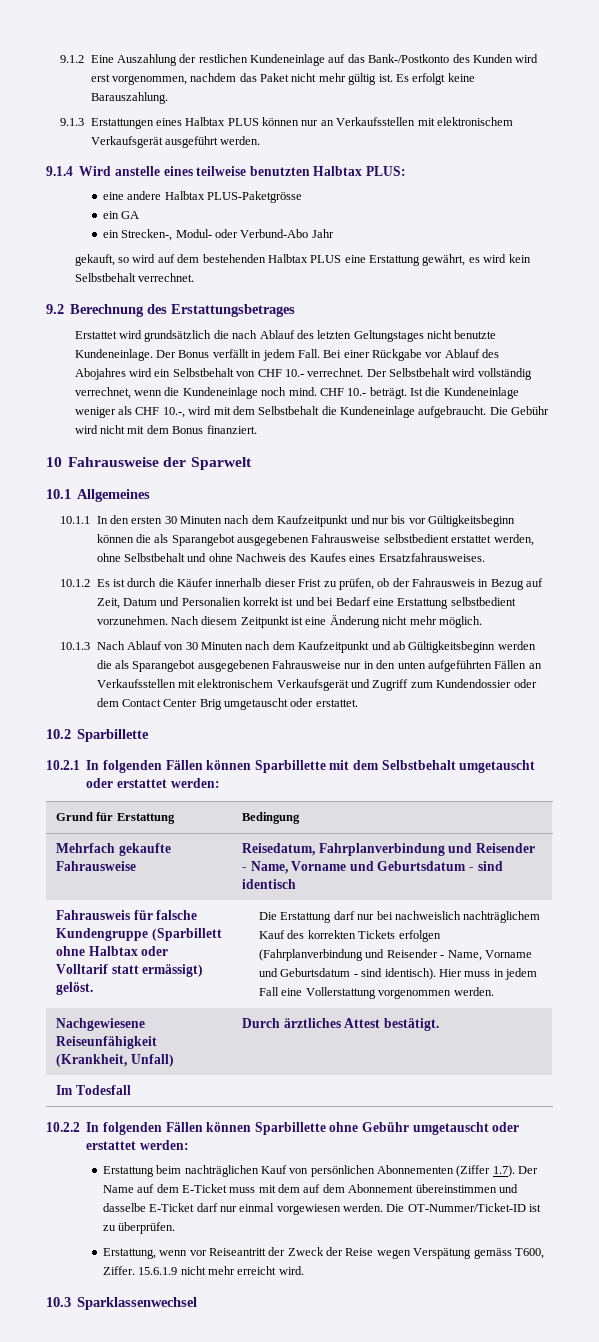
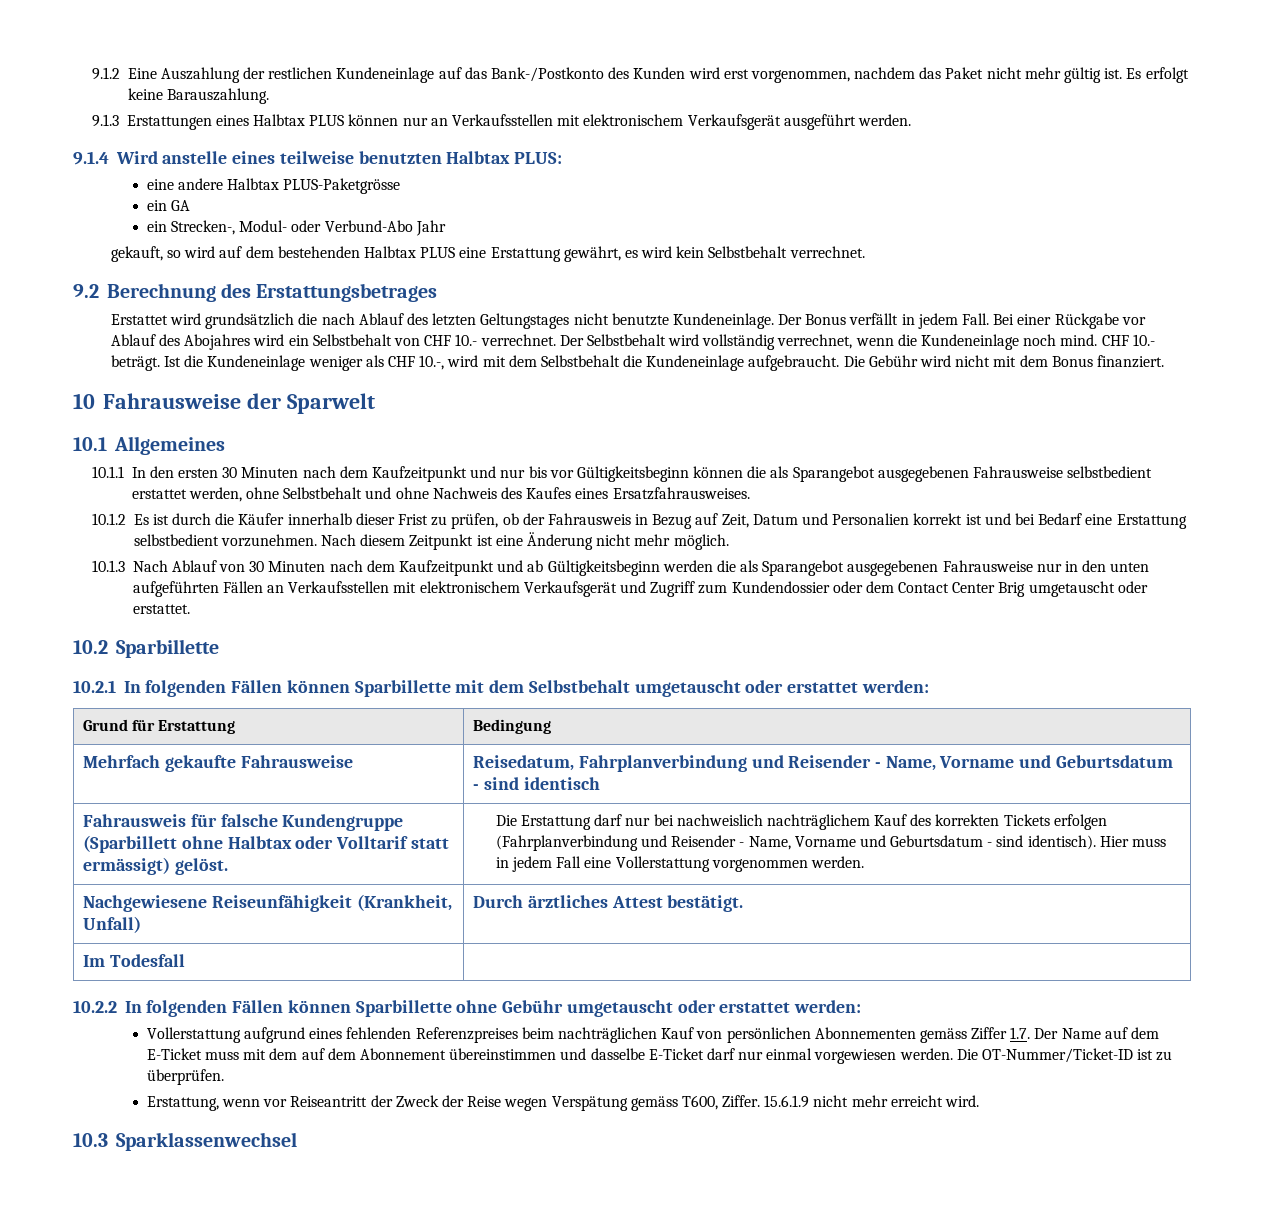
- Erstattung beim nachträglichen Kauf von persönlichen Abonnementen (Ziffer 1.7). Der Name auf dem E-Ticket muss mit dem auf dem Abonnement übereinstimmen und dasselbe E-Ticket darf nur einmal vorgewiesen werden.
+ Vollerstattung aufgrund eines fehlenden Referenzpreises beim nachträglichen Kauf von persönlichen Abonnementen gemäss Ziffer 1.7. Der Name auf dem E-Ticket muss mit dem auf dem Abonnement übereinstimmen und dasselbe E-Ticket darf nur einmal vorgewiesen werden.

